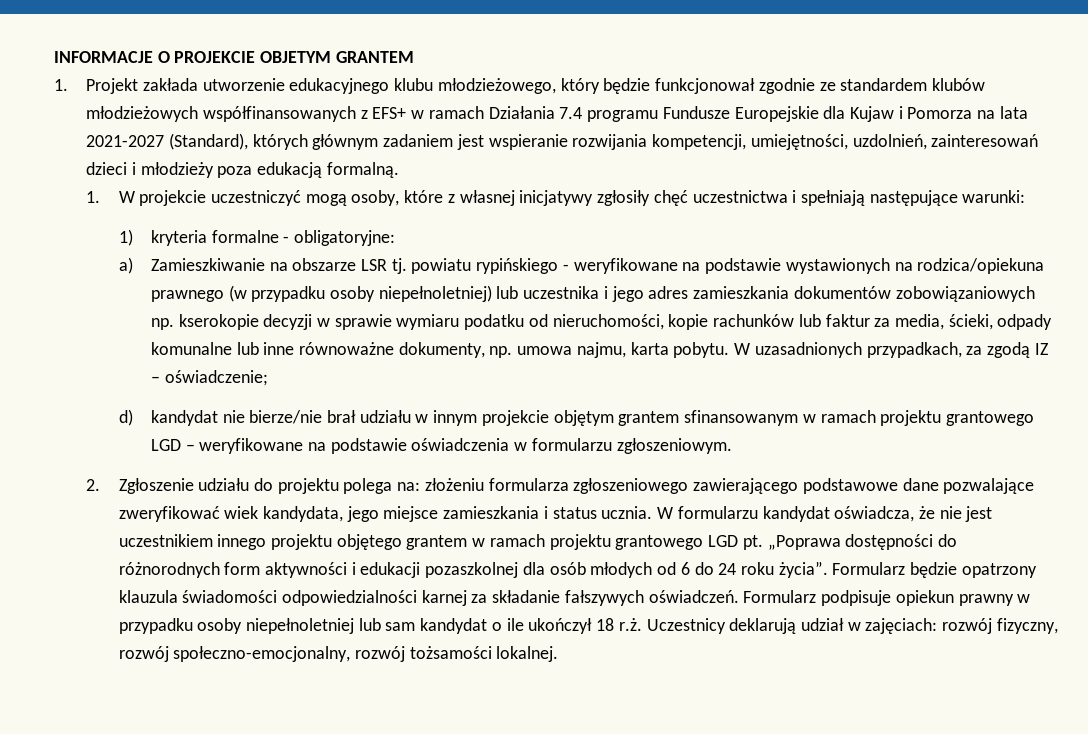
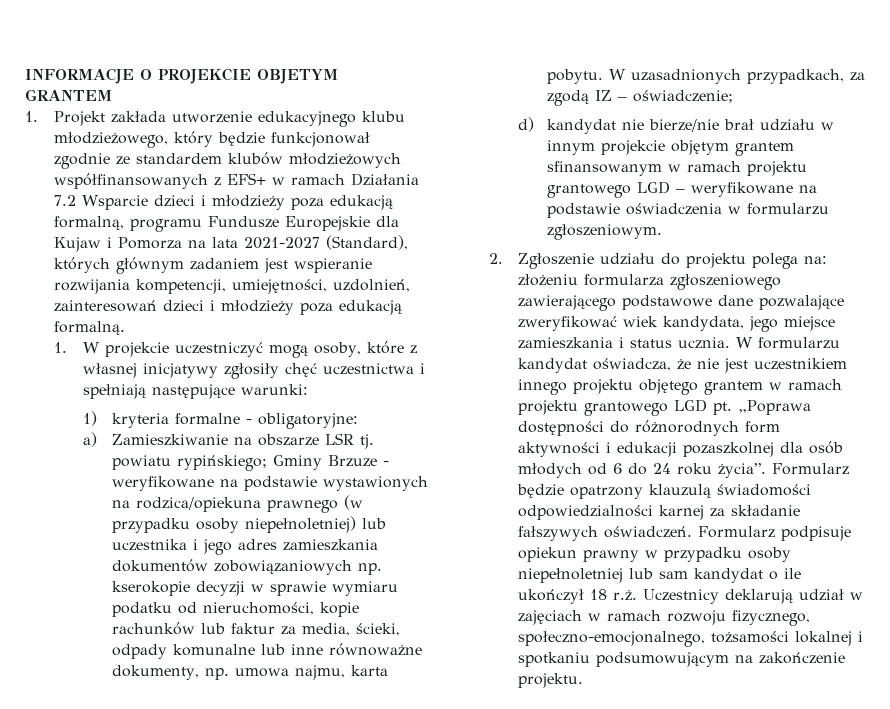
- 1. Projekt zakłada utworzenie edukacyjnego klubu młodzieżowego, który będzie funkcjonował zgodnie ze standardem klubów młodzieżowych współfinansowanych z EFS+ w ramach Działania 7.4 programu Fundusze Europejskie dla Kujaw i Pomorza na lata 2021-2027 (Standard), których głównym zadaniem jest wspieranie rozwijania kompetencji, umiejętności, uzdolnień, zainteresowań dzieci i młodzieży poza edukacją formalną.
+ 1. Projekt zakłada utworzenie edukacyjnego klubu młodzieżowego, który będzie funkcjonował zgodnie ze standardem klubów młodzieżowych współfinansowanych z EFS+ w ramach Działania 7.2 Wsparcie dzieci i młodzieży poza edukacją formalną, programu Fundusze Europejskie dla Kujaw i Pomorza na lata 2021-2027 (Standard), których głównym zadaniem jest wspieranie rozwijania kompetencji, umiejętności, uzdolnień, zainteresowań dzieci i młodzieży poza edukacją formalną.
- a) Zamieszkiwanie na obszarze LSR tj. powiatu rypińskiego - weryfikowane na podstawie wystawionych na rodzica/opiekuna prawnego (w przypadku osoby niepełnoletniej) lub uczestnika i jego adres zamieszkania dokumentów zobowiązaniowych np. kserokopie decyzji w sprawie wymiaru podatku od nieruchomości, kopie rachunków lub faktur za media, ścieki, odpady komunalne lub inne równoważne dokumenty, np. umowa najmu, karta pobytu.
+ a) Zamieszkiwanie na obszarze LSR tj. powiatu rypińskiego; Gminy Brzuze - weryfikowane na podstawie wystawionych na rodzica/opiekuna prawnego (w przypadku osoby niepełnoletniej) lub uczestnika i jego adres zamieszkania dokumentów zobowiązaniowych np. kserokopie decyzji w sprawie wymiaru podatku od nieruchomości, kopie rachunków lub faktur za media, ścieki, odpady komunalne lub inne równoważne dokumenty, np. umowa najmu, karta pobytu.
- Formularz będzie opatrzony klauzula świadomości odpowiedzialności karnej za składanie fałszywych oświadczeń.
+ Formularz będzie opatrzony klauzulą świadomości odpowiedzialności karnej za składanie fałszywych oświadczeń.
- Formularz podpisuje opiekun prawny w przypadku osoby niepełnoletniej lub sam kandydat o ile ukończył 18 r.ż. Uczestnicy deklarują udział w zajęciach: rozwój fizyczny, rozwój społeczno-emocjonalny, rozwój tożsamości lokalnej.
+ Formularz podpisuje opiekun prawny w przypadku osoby niepełnoletniej lub sam kandydat o ile ukończył 18 r.ż. Uczestnicy deklarują udział w zajęciach w ramach rozwoju fizycznego, społeczno-emocjonalnego, tożsamości lokalnej i spotkaniu podsumowującym na zakończenie projektu.

